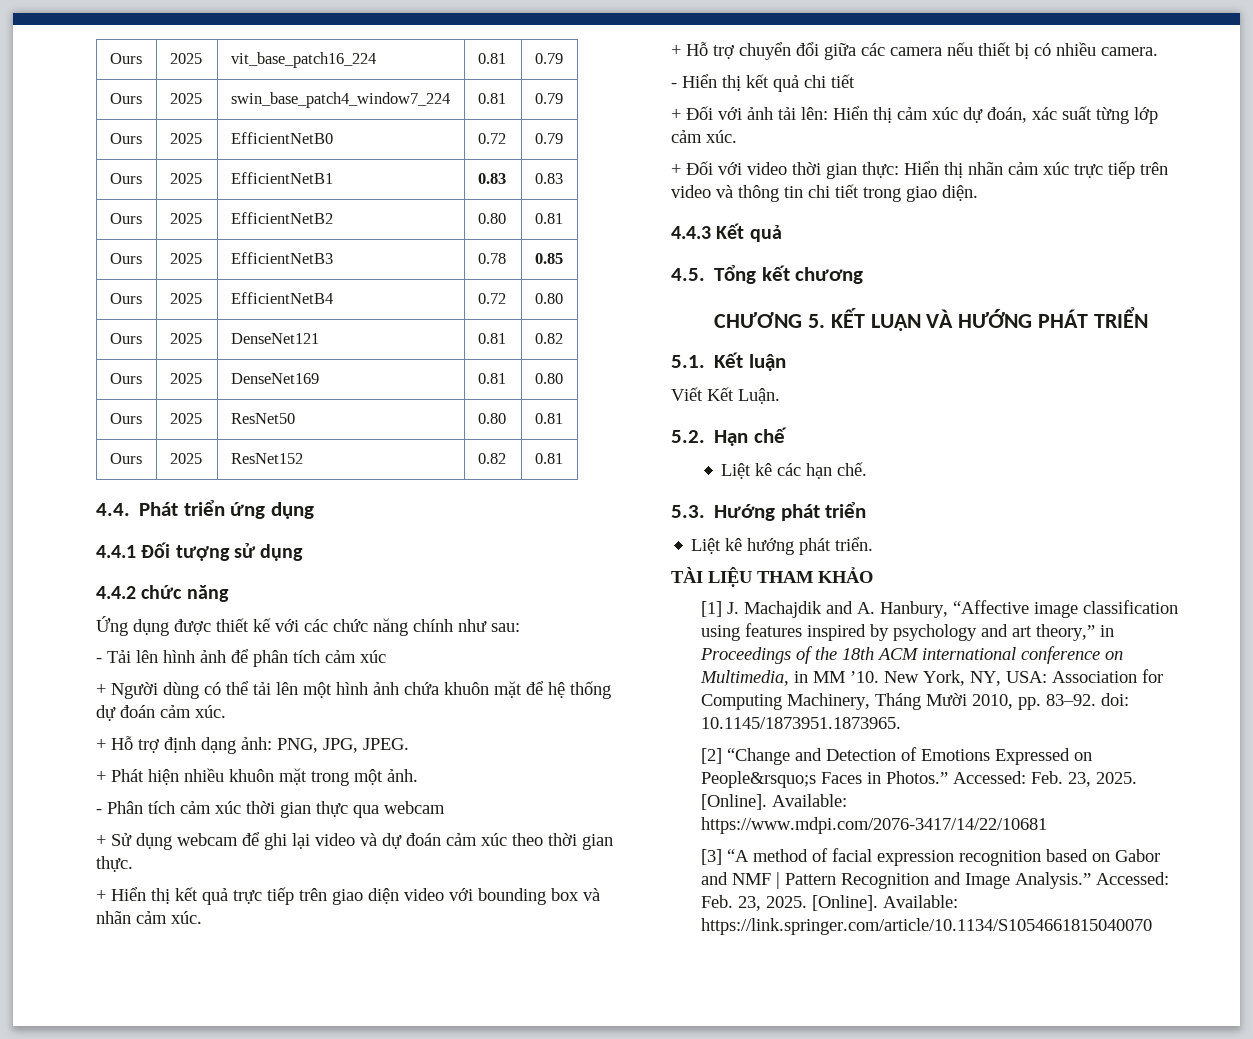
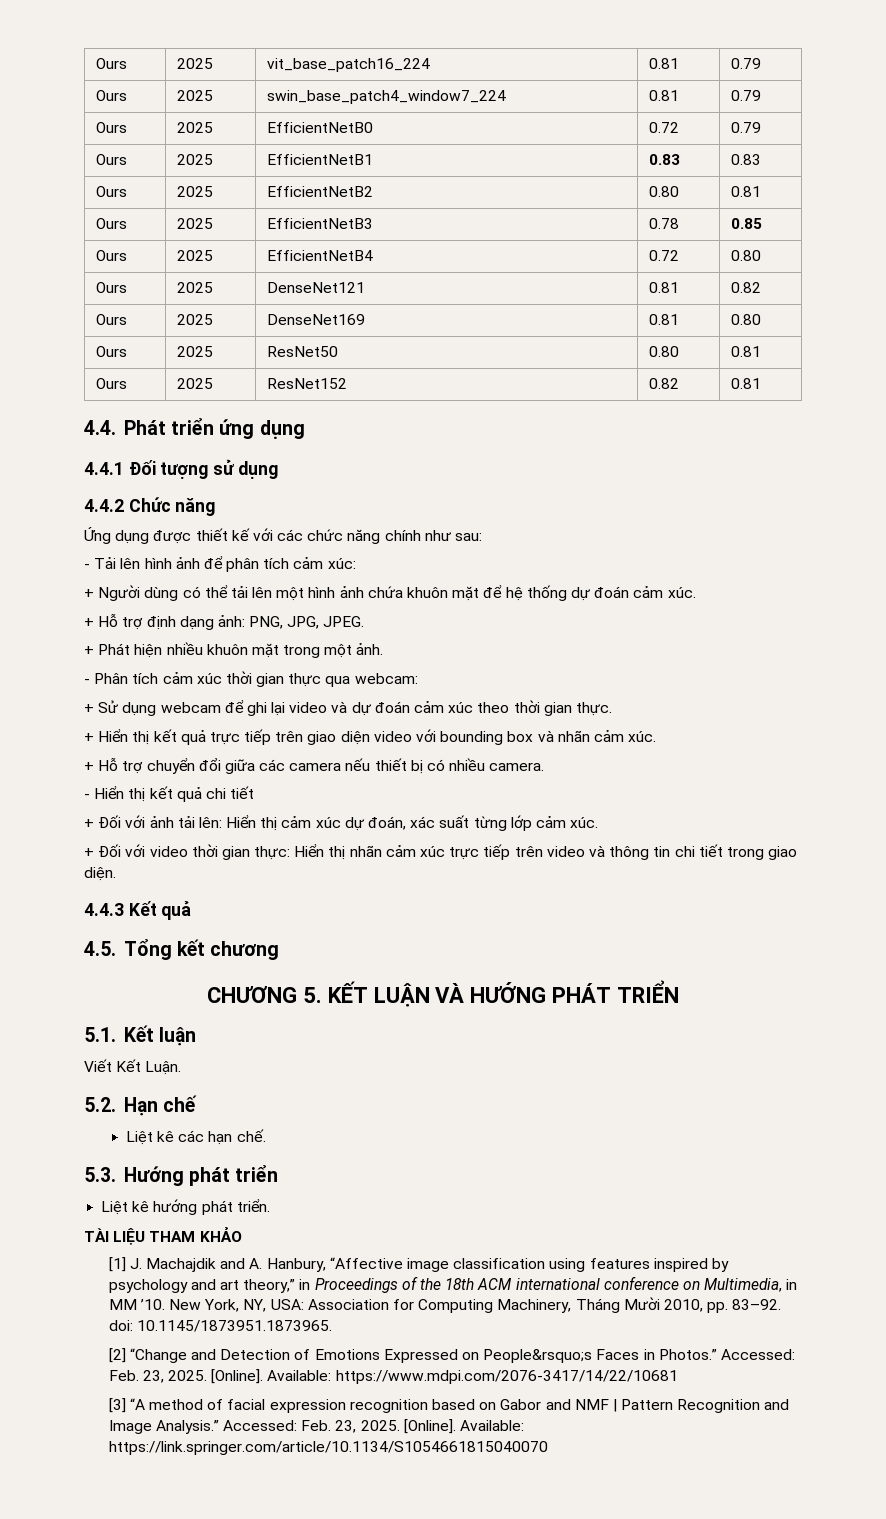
- 4.4.2 chức năng
+ 4.4.2 Chức năng
- - Tải lên hình ảnh để phân tích cảm xúc
+ - Tải lên hình ảnh để phân tích cảm xúc:
- - Phân tích cảm xúc thời gian thực qua webcam
+ - Phân tích cảm xúc thời gian thực qua webcam:

